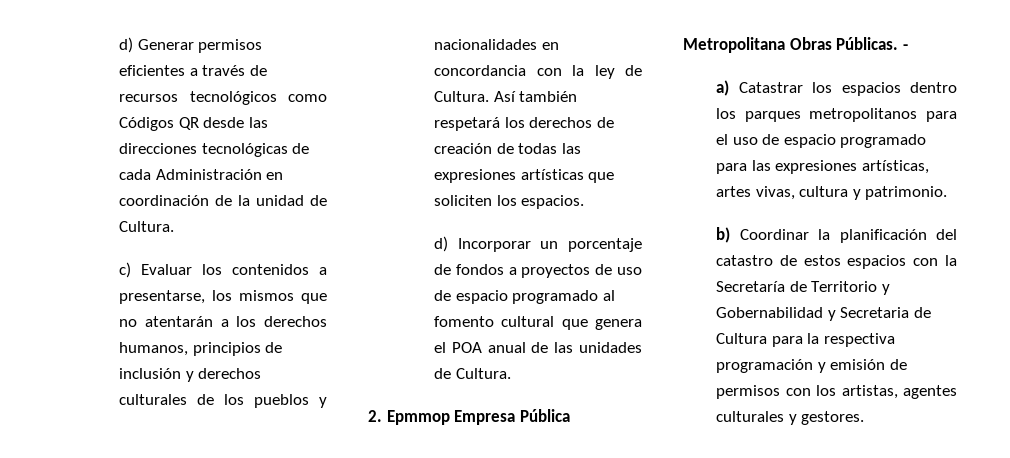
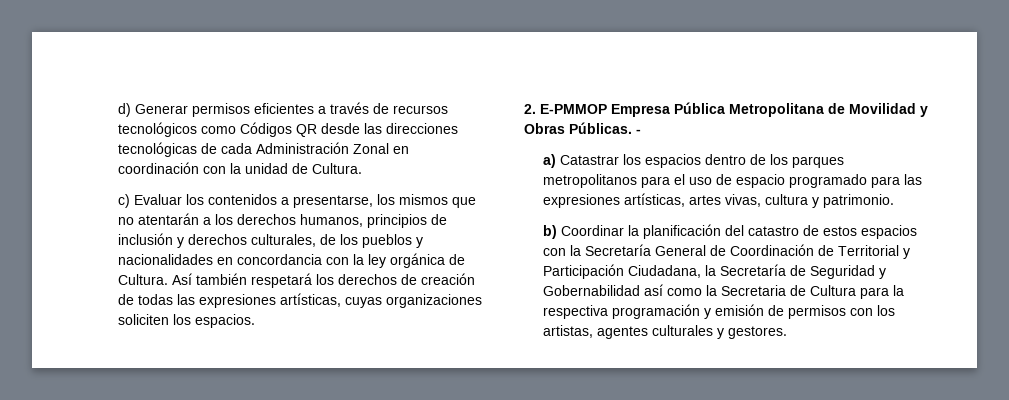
- d) Generar permisos eficientes a través de recursos tecnológicos como Códigos QR desde las direcciones tecnológicas de cada Administración en coordinación de la unidad de Cultura.
+ d) Generar permisos eficientes a través de recursos tecnológicos como Códigos QR desde las direcciones tecnológicas de cada Administración Zonal en coordinación con la unidad de Cultura.
- c) Evaluar los contenidos a presentarse, los mismos que no atentarán a los derechos humanos, principios de inclusión y derechos culturales de los pueblos y nacionalidades en concordancia con la ley de Cultura.
+ c) Evaluar los contenidos a presentarse, los mismos que no atentarán a los derechos humanos, principios de inclusión y derechos culturales, de los pueblos y nacionalidades en concordancia con la ley orgánica de Cultura.
- Así también respetará los derechos de creación de todas las expresiones artísticas que soliciten los espacios.
+ Así también respetará los derechos de creación de todas las expresiones artísticas, cuyas organizaciones soliciten los espacios.
- d) Incorporar un porcentaje de fondos a proyectos de uso de espacio programado al fomento cultural que genera el POA anual de las unidades de Cultura.
- 2. Epmmop Empresa Pública Metropolitana Obras Públicas.
+ 2. E-PMMOP Empresa Pública Metropolitana de Movilidad y Obras Públicas.
- a) Catastrar los espacios dentro los parques metropolitanos para el uso de espacio programado para las expresiones artísticas, artes vivas, cultura y patrimonio.
+ a) Catastrar los espacios dentro de los parques metropolitanos para el uso de espacio programado para las expresiones artísticas, artes vivas, cultura y patrimonio.
- b) Coordinar la planificación del catastro de estos espacios con la Secretaría de Territorio y Gobernabilidad y Secretaria de Cultura para la respectiva programación y emisión de permisos con los artistas, agentes culturales y gestores.
+ b) Coordinar la planificación del catastro de estos espacios con la Secretaría General de Coordinación de Territorial y Participación Ciudadana, la Secretaría de Seguridad y Gobernabilidad así como la Secretaria de Cultura para la respectiva programación y emisión de permisos con los artistas, agentes culturales y gestores.

